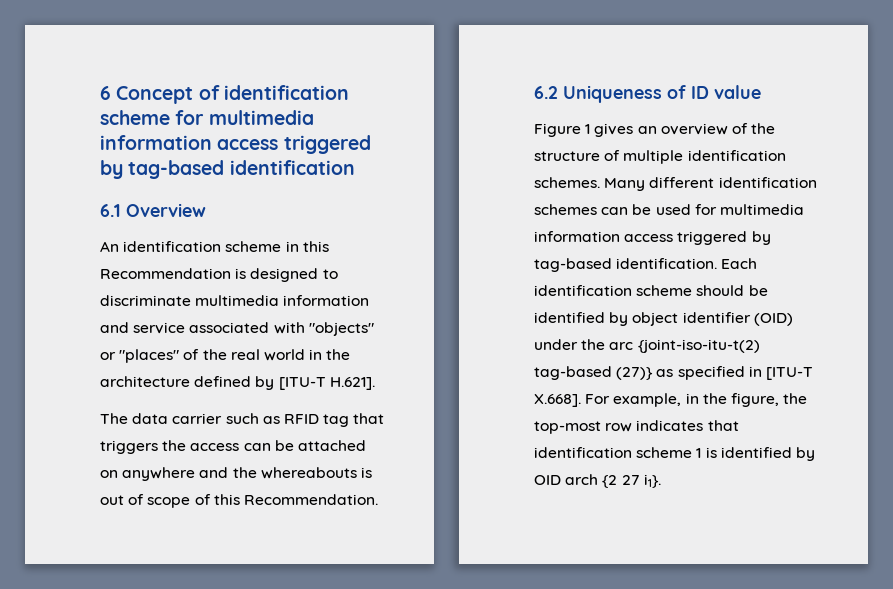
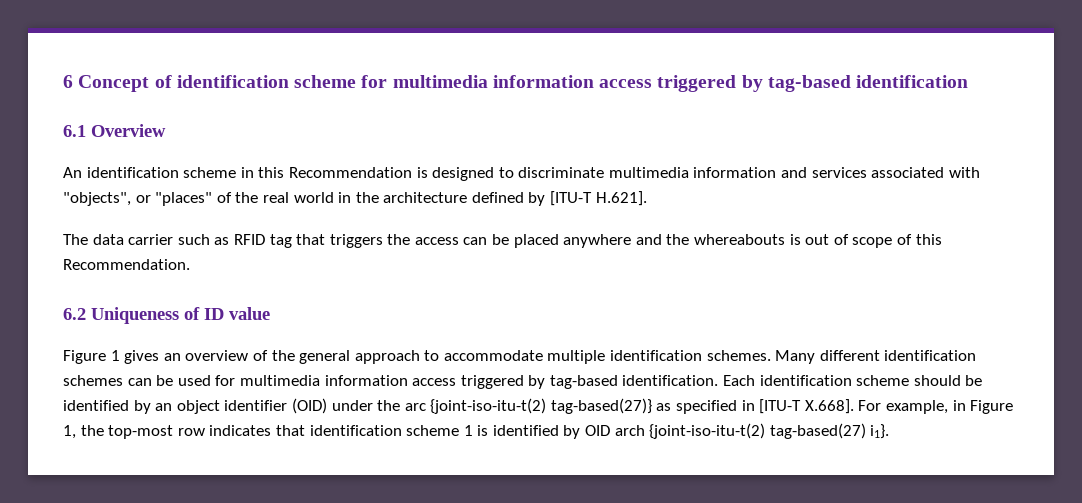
- An identification scheme in this Recommendation is designed to discriminate multimedia information and service associated with "objects" or "places" of the real world in the architecture defined by [ITU-T H.621].
+ An identification scheme in this Recommendation is designed to discriminate multimedia information and services associated with "objects", or "places" of the real world in the architecture defined by [ITU-T H.621].
- The data carrier such as RFID tag that triggers the access can be attached on anywhere and the whereabouts is out of scope of this Recommendation.
+ The data carrier such as RFID tag that triggers the access can be placed anywhere and the whereabouts is out of scope of this Recommendation.
- Figure 1 gives an overview of the structure of multiple identification schemes.
+ Figure 1 gives an overview of the general approach to accommodate multiple identification schemes.
- Each identification scheme should be identified by object identifier (OID) under the arc {joint-iso-itu-t(2) tag-based (27)} as specified in [ITU-T X.668]. For example, in the figure, the top-most row indicates that identification scheme 1 is identified by OID arch {2 27 i1}.
+ Each identification scheme should be identified by an object identifier (OID) under the arc {joint-iso-itu-t(2) tag-based(27)} as specified in [ITU-T X.668]. For example, in Figure 1, the top-most row indicates that identification scheme 1 is identified by OID arch {joint-iso-itu-t(2) tag-based(27) i1}.

